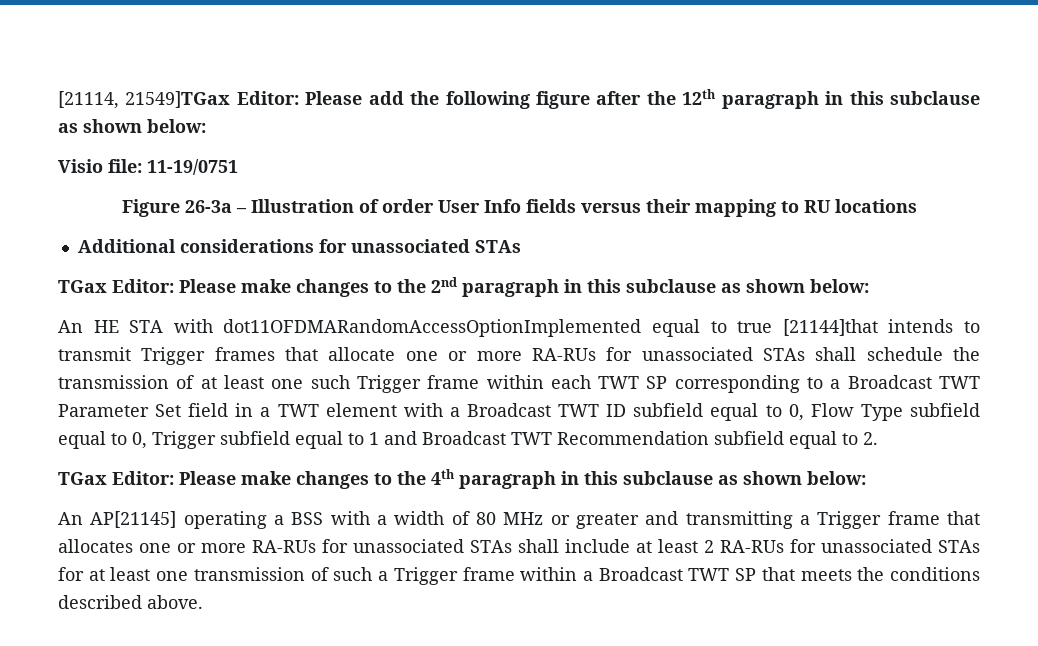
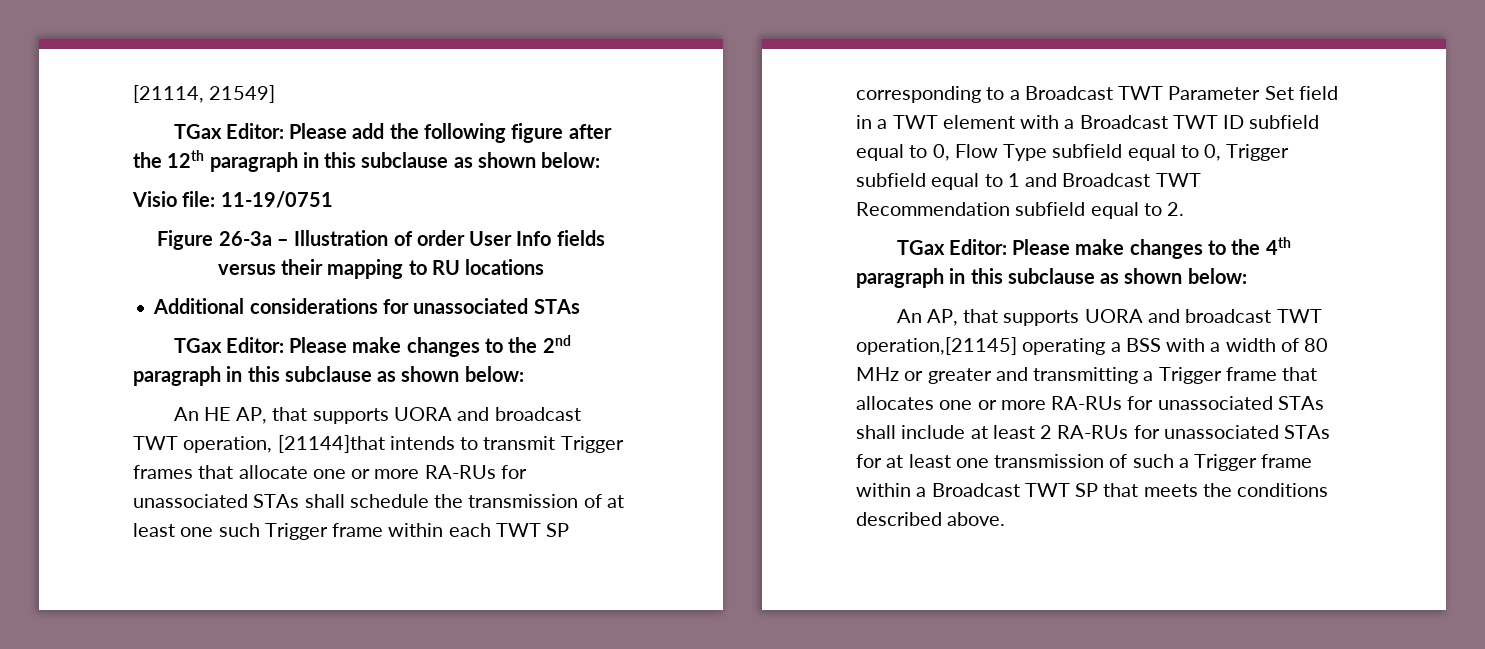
- [21114, 21549]TGax Editor: Please add the following figure after the 12th paragraph in this subclause as shown below:
+ [21114, 21549]
+ TGax Editor: Please add the following figure after the 12th paragraph in this subclause as shown below:
- An HE STA with dot11OFDMARandomAccessOptionImplemented equal to true [21144]that intends to transmit Trigger frames that allocate one or more RA-RUs for unassociated STAs shall schedule the transmission of at least one such Trigger frame within each TWT SP corresponding to a Broadcast TWT Parameter Set field in a TWT element with a Broadcast TWT ID subfield equal to 0, Flow Type subfield equal to 0, Trigger subfield equal to 1 and Broadcast TWT Recommendation subfield equal to 2.
+ An HE AP, that supports UORA and broadcast TWT operation, [21144]that intends to transmit Trigger frames that allocate one or more RA-RUs for unassociated STAs shall schedule the transmission of at least one such Trigger frame within each TWT SP corresponding to a Broadcast TWT Parameter Set field in a TWT element with a Broadcast TWT ID subfield equal to 0, Flow Type subfield equal to 0, Trigger subfield equal to 1 and Broadcast TWT Recommendation subfield equal to 2.
- An AP[21145] operating a BSS with a width of 80 MHz or greater and transmitting a Trigger frame that allocates one or more RA-RUs for unassociated STAs shall include at least 2 RA-RUs for unassociated STAs for at least one transmission of such a Trigger frame within a Broadcast TWT SP that meets the conditions described above.
+ An AP, that supports UORA and broadcast TWT operation,[21145] operating a BSS with a width of 80 MHz or greater and transmitting a Trigger frame that allocates one or more RA-RUs for unassociated STAs shall include at least 2 RA-RUs for unassociated STAs for at least one transmission of such a Trigger frame within a Broadcast TWT SP that meets the conditions described above.

